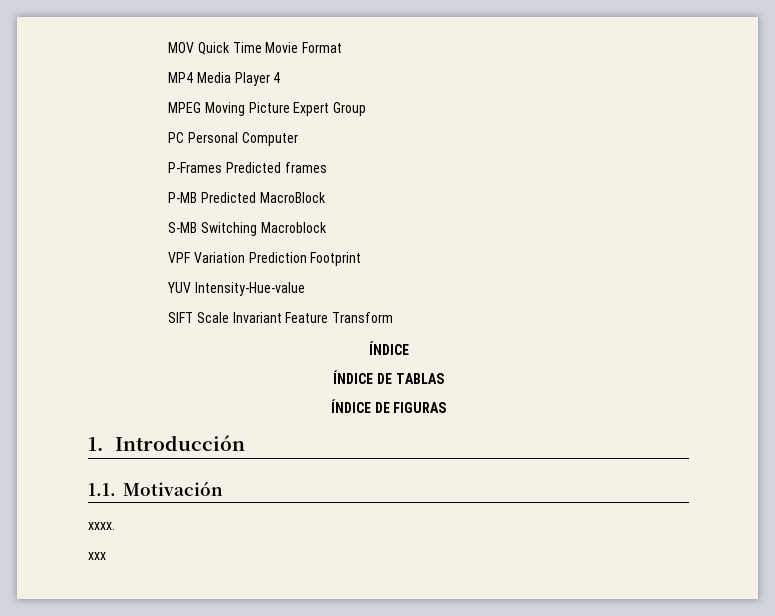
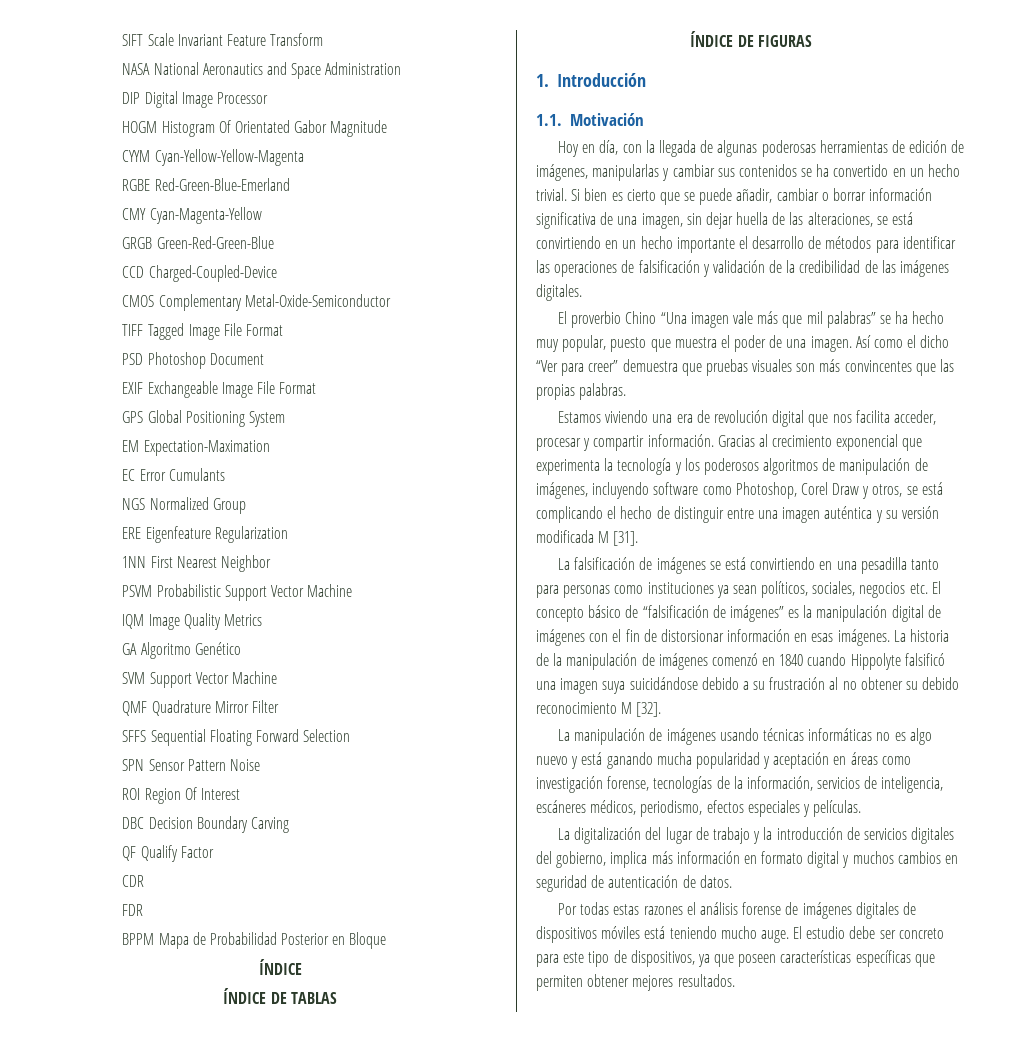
- MOV Quick Time Movie Format
- MP4 Media Player 4
- MPEG Moving Picture Expert Group
- PC Personal Computer
- P-Frames Predicted frames
- P-MB Predicted MacroBlock
- S-MB Switching Macroblock
- VPF Variation Prediction Footprint
- YUV Intensity-Hue-value
+ NASA National Aeronautics and Space Administration
+ DIP Digital Image Processor
+ HOGM Histogram Of Orientated Gabor Magnitude
+ CYYM Cyan-Yellow-Yellow-Magenta
+ RGBE Red-Green-Blue-Emerland
+ CMY Cyan-Magenta-Yellow
+ GRGB Green-Red-Green-Blue
+ CCD Charged-Coupled-Device
+ CMOS Complementary Metal-Oxide-Semiconductor
+ TIFF Tagged Image File Format
+ PSD Photoshop Document
+ EXIF Exchangeable Image File Format
+ GPS Global Positioning System
+ EM Expectation-Maximation
+ EC Error Cumulants
+ NGS Normalized Group
+ ERE Eigenfeature Regularization
+ 1NN First Nearest Neighbor
+ PSVM Probabilistic Support Vector Machine
+ IQM Image Quality Metrics
+ GA Algoritmo Genético
+ SVM Support Vector Machine
+ QMF Quadrature Mirror Filter
+ SFFS Sequential Floating Forward Selection
+ SPN Sensor Pattern Noise
+ ROI Region Of Interest
+ DBC Decision Boundary Carving
+ QF Qualify Factor
+ CDR
+ FDR
+ BPPM Mapa de Probabilidad Posterior en Bloque
- xxxx.
- xxx
+ Hoy en día, con la llegada de algunas poderosas herramientas de edición de imágenes, manipularlas y cambiar sus contenidos se ha convertido en un hecho trivial. Si bien es cierto que se puede añadir, cambiar o borrar información significativa de una imagen, sin dejar huella de las alteraciones, se está convirtiendo en un hecho importante el desarrollo de métodos para identificar las operaciones de falsificación y validación de la credibilidad de las imágenes digitales.
+ El proverbio Chino “Una imagen vale más que mil palabras” se ha hecho muy popular, puesto que muestra el poder de una imagen. Así como el dicho “Ver para creer” demuestra que pruebas visuales son más convincentes que las propias palabras.
+ Estamos viviendo una era de revolución digital que nos facilita acceder, procesar y compartir información. Gracias al crecimiento exponencial que experimenta la tecnología y los poderosos algoritmos de manipulación de imágenes, incluyendo software como Photoshop, Corel Draw y otros, se está complicando el hecho de distinguir entre una imagen auténtica y su versión modificada M [31].
+ La falsificación de imágenes se está convirtiendo en una pesadilla tanto para personas como instituciones ya sean políticos, sociales, negocios etc. El concepto básico de “falsificación de imágenes” es la manipulación digital de imágenes con el fin de distorsionar información en esas imágenes. La historia de la manipulación de imágenes comenzó en 1840 cuando Hippolyte falsificó una imagen suya suicidándose debido a su frustración al no obtener su debido reconocimiento M [32].
+ La manipulación de imágenes usando técnicas informáticas no es algo nuevo y está ganando mucha popularidad y aceptación en áreas como investigación forense, tecnologías de la información, servicios de inteligencia, escáneres médicos, periodismo, efectos especiales y películas.
+ La digitalización del lugar de trabajo y la introducción de servicios digitales del gobierno, implica más información en formato digital y muchos cambios en seguridad de autenticación de datos.
+ Por todas estas razones el análisis forense de imágenes digitales de dispositivos móviles está teniendo mucho auge. El estudio debe ser concreto para este tipo de dispositivos, ya que poseen características específicas que permiten obtener mejores resultados.

